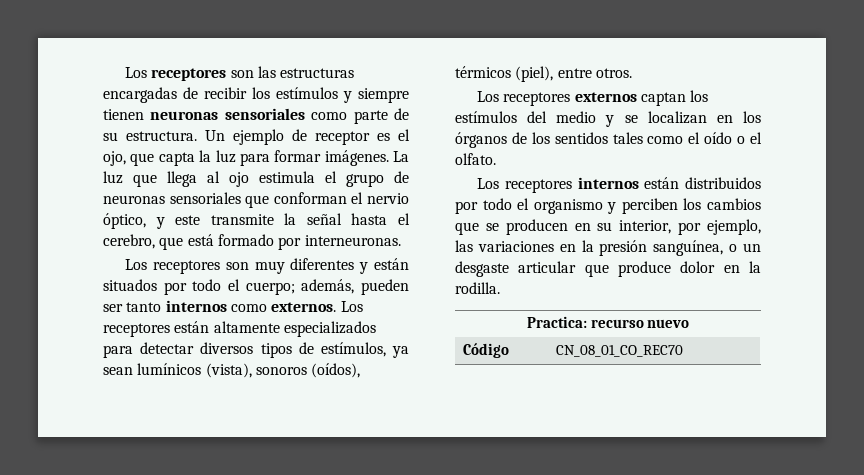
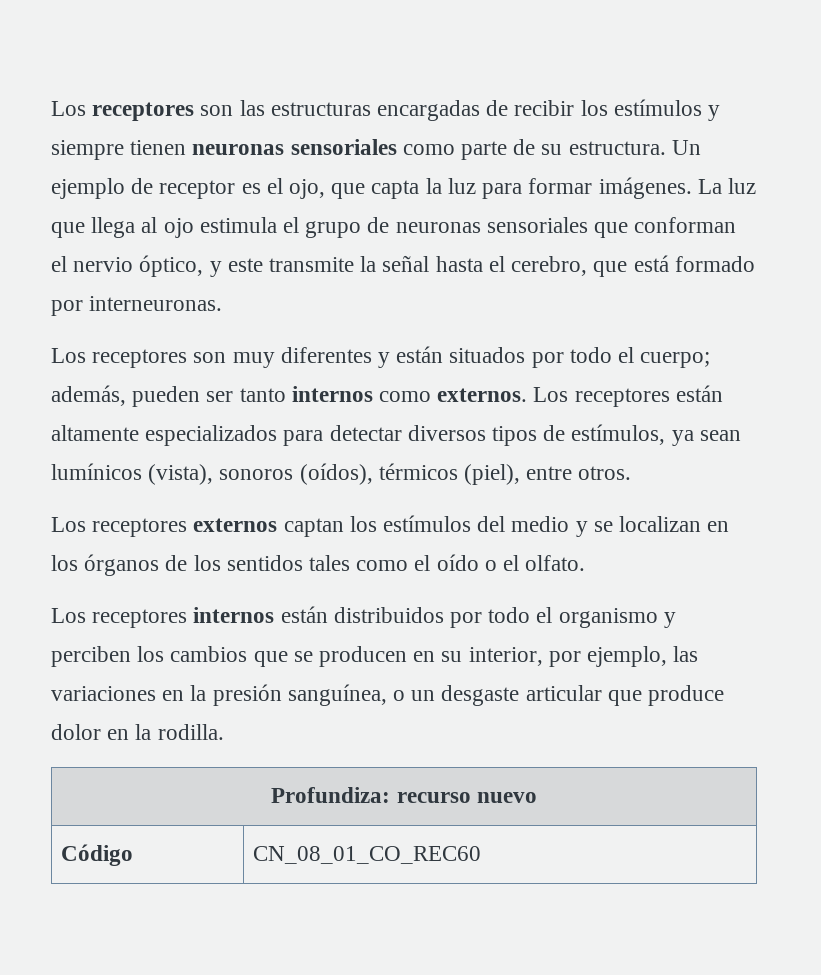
- Practica: recurso nuevo
+ Profundiza: recurso nuevo
- Código | CN_08_01_CO_REC70
+ Código | CN_08_01_CO_REC60

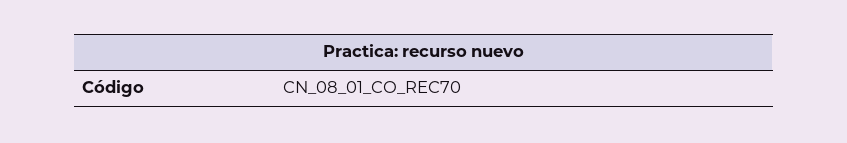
- Los receptores son las estructuras encargadas de recibir los estímulos y siempre tienen neuronas sensoriales como parte de su estructura. Un ejemplo de receptor es el ojo, que capta la luz para formar imágenes. La luz que llega al ojo estimula el grupo de neuronas sensoriales que conforman el nervio óptico, y este transmite la señal hasta el cerebro, que está formado por interneuronas.
- Los receptores son muy diferentes y están situados por todo el cuerpo; además, pueden ser tanto internos como externos. Los receptores están altamente especializados para detectar diversos tipos de estímulos, ya sean lumínicos (vista), sonoros (oídos), térmicos (piel), entre otros.
- Los receptores externos captan los estímulos del medio y se localizan en los órganos de los sentidos tales como el oído o el olfato.
- Los receptores internos están distribuidos por todo el organismo y perciben los cambios que se producen en su interior, por ejemplo, las variaciones en la presión sanguínea, o un desgaste articular que produce dolor en la rodilla.
- Profundiza: recurso nuevo
+ Practica: recurso nuevo
- Código | CN_08_01_CO_REC60
+ Código | CN_08_01_CO_REC70

